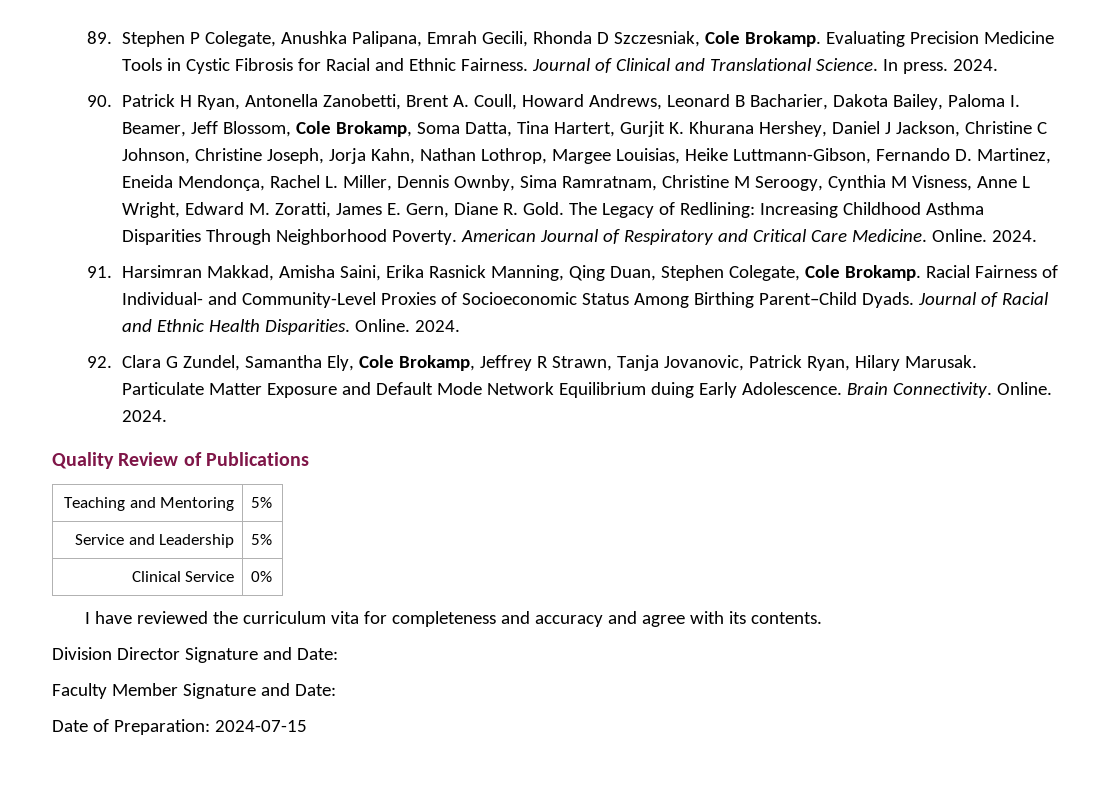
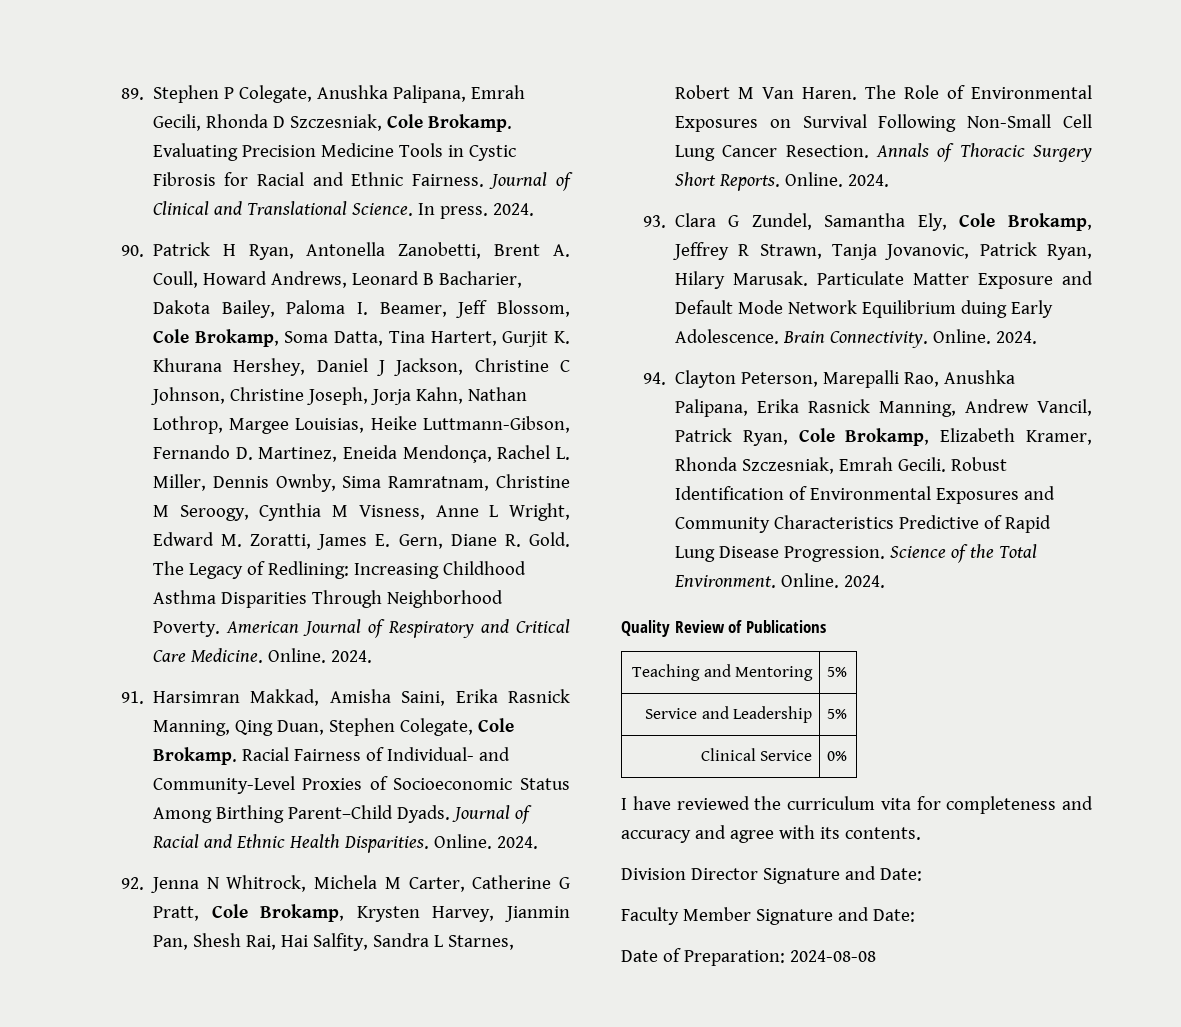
- 92. Clara G Zundel, Samantha Ely, Cole Brokamp, Jeffrey R Strawn, Tanja Jovanovic, Patrick Ryan, Hilary Marusak.
+ 92. Jenna N Whitrock, Michela M Carter, Catherine G Pratt, Cole Brokamp, Krysten Harvey, Jianmin Pan, Shesh Rai, Hai Salfity, Sandra L Starnes, Robert M Van Haren. The Role of Environmental Exposures on Survival Following Non-Small Cell Lung Cancer Resection. Annals of Thoracic Surgery Short Reports. Online. 2024.
+ 93. Clara G Zundel, Samantha Ely, Cole Brokamp, Jeffrey R Strawn, Tanja Jovanovic, Patrick Ryan, Hilary Marusak.
+ 94. Clayton Peterson, Marepalli Rao, Anushka Palipana, Erika Rasnick Manning, Andrew Vancil, Patrick Ryan, Cole Brokamp, Elizabeth Kramer, Rhonda Szczesniak, Emrah Gecili. Robust Identification of Environmental Exposures and Community Characteristics Predictive of Rapid Lung Disease Progression. Science of the Total Environment. Online. 2024.
- Date of Preparation: 2024-07-15
+ Date of Preparation: 2024-08-08

